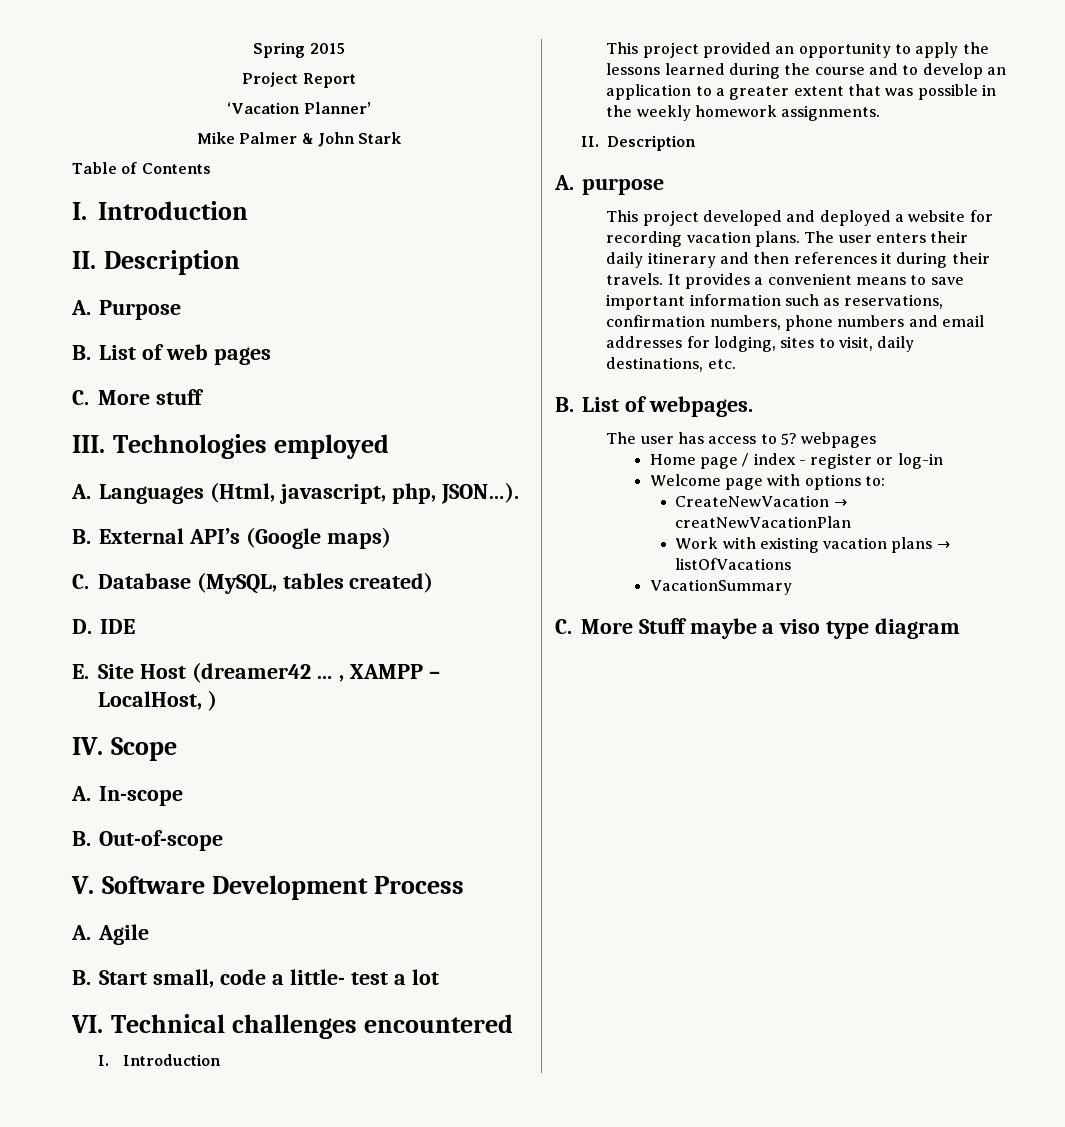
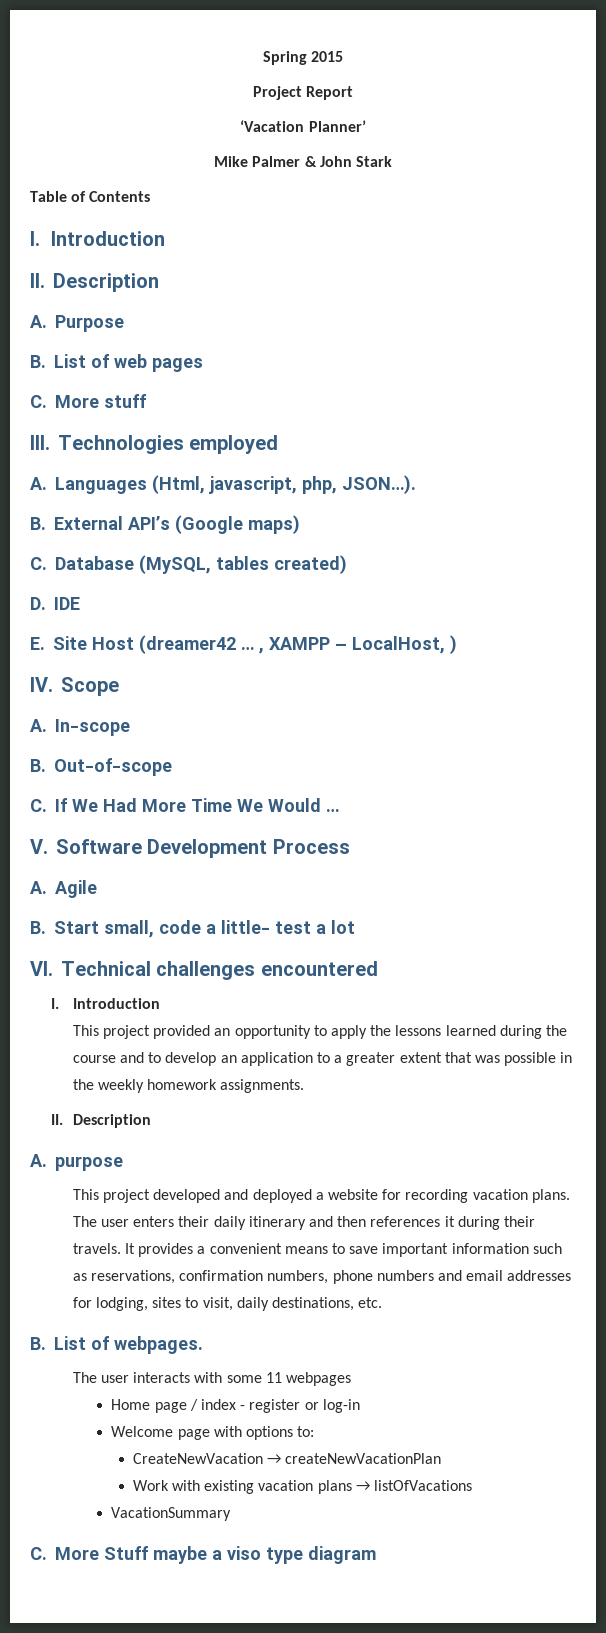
+ C. If We Had More Time We Would …
- The user has access to 5? webpages
+ The user interacts with some 11 webpages
- CreateNewVacation → creatNewVacationPlan
+ CreateNewVacation → createNewVacationPlan

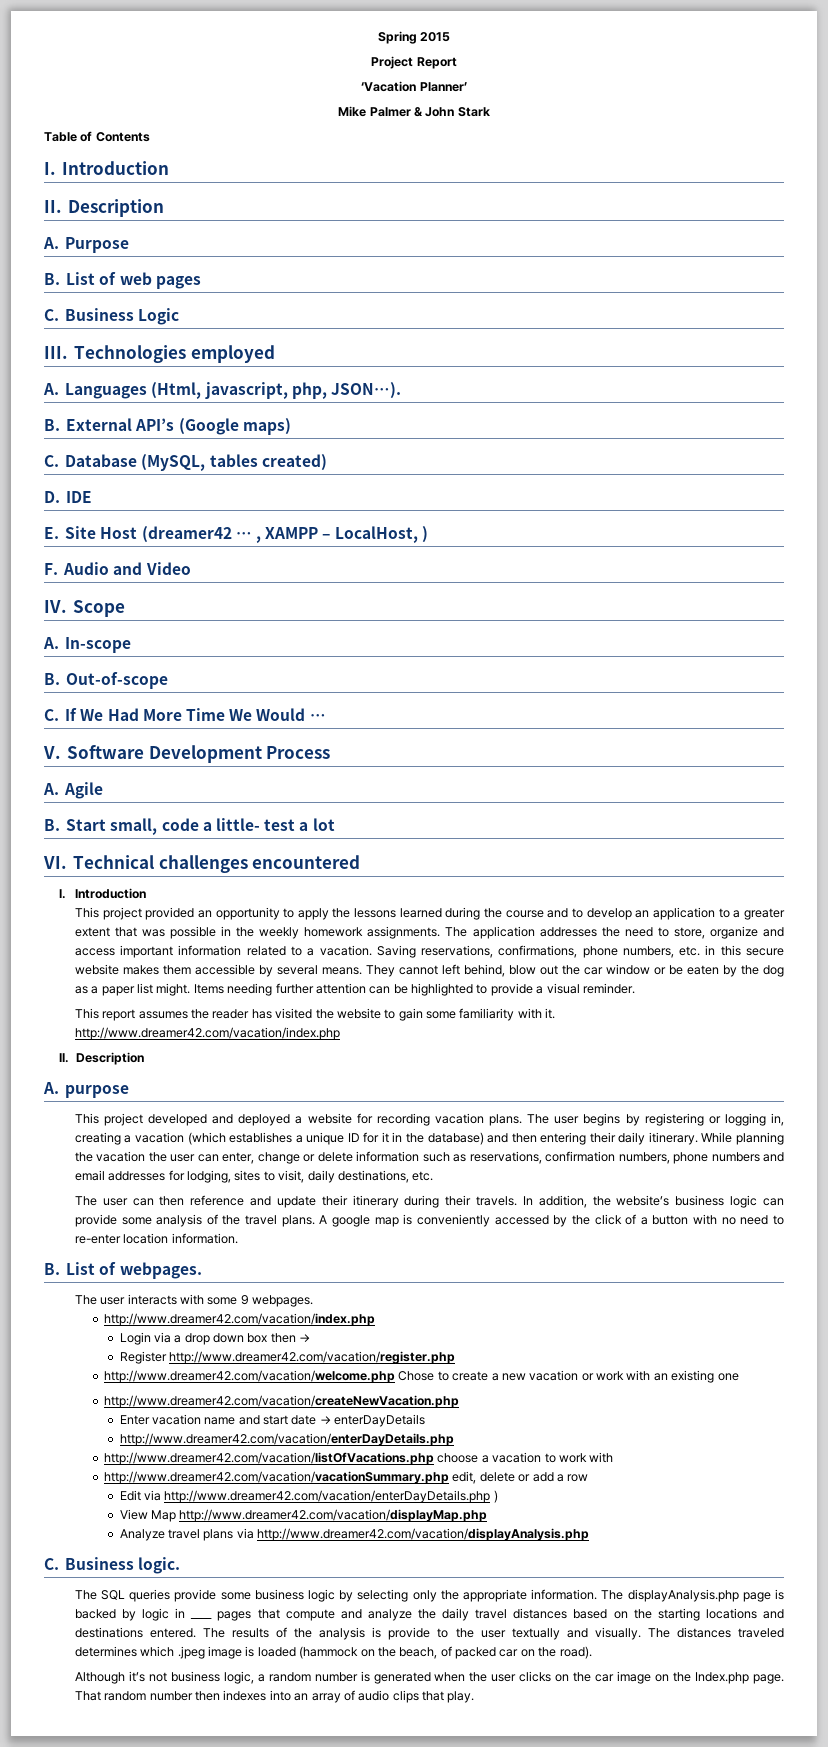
- C. More stuff
+ C. Business Logic
+ F. Audio and Video
+ The application addresses the need to store, organize and access important information related to a vacation. Saving reservations, confirmations, phone numbers, etc. in this secure website makes them accessible by several means. They cannot left behind, blow out the car window or be eaten by the dog as a paper list might. Items needing further attention can be highlighted to provide a visual reminder.
+ This report assumes the reader has visited the website to gain some familiarity with it. http://www.dreamer42.com/vacation/index.php
- The user enters their daily itinerary and then references it during their travels. It provides a convenient means to save important information such as reservations, confirmation numbers, phone numbers and email addresses for lodging, sites to visit, daily destinations, etc.
+ The user begins by registering or logging in, creating a vacation (which establishes a unique ID for it in the database) and then entering their daily itinerary. While planning the vacation the user can enter, change or delete information such as reservations, confirmation numbers, phone numbers and email addresses for lodging, sites to visit, daily destinations, etc.
+ The user can then reference and update their itinerary during their travels. In addition, the website’s business logic can provide some analysis of the travel plans. A google map is conveniently accessed by the click of a button with no need to re-enter location information.
- The user interacts with some 11 webpages
- Home page / index - register or log-in
- Welcome page with options to:
- CreateNewVacation → createNewVacationPlan
- Work with existing vacation plans → listOfVacations
- VacationSummary
- C. More Stuff maybe a viso type diagram
+ The user interacts with some 9 webpages.
+ http://www.dreamer42.com/vacation/index.php
+ Login via a drop down box then →
+ Register http://www.dreamer42.com/vacation/register.php
+ http://www.dreamer42.com/vacation/welcome.php Chose to create a new vacation or work with an existing one
+ http://www.dreamer42.com/vacation/createNewVacation.php
+ Enter vacation name and start date → enterDayDetails
+ http://www.dreamer42.com/vacation/enterDayDetails.php
+ http://www.dreamer42.com/vacation/listOfVacations.php choose a vacation to work with
+ http://www.dreamer42.com/vacation/vacationSummary.php edit, delete or add a row
+ Edit via http://www.dreamer42.com/vacation/enterDayDetails.php )
+ View Map http://www.dreamer42.com/vacation/displayMap.php
+ Analyze travel plans via http://www.dreamer42.com/vacation/displayAnalysis.php
+ C. Business logic.
+ The SQL queries provide some business logic by selecting only the appropriate information. The displayAnalysis.php page is backed by logic in ____ pages that compute and analyze the daily travel distances based on the starting locations and destinations entered. The results of the analysis is provide to the user textually and visually. The distances traveled determines which .jpeg image is loaded (hammock on the beach, of packed car on the road).
+ Although it’s not business logic, a random number is generated when the user clicks on the car image on the Index.php page. That random number then indexes into an array of audio clips that play.

